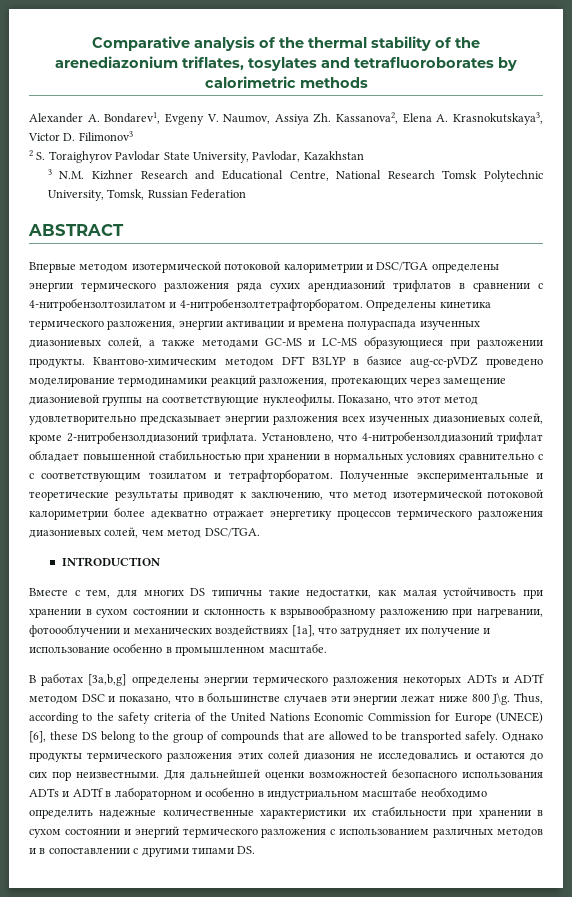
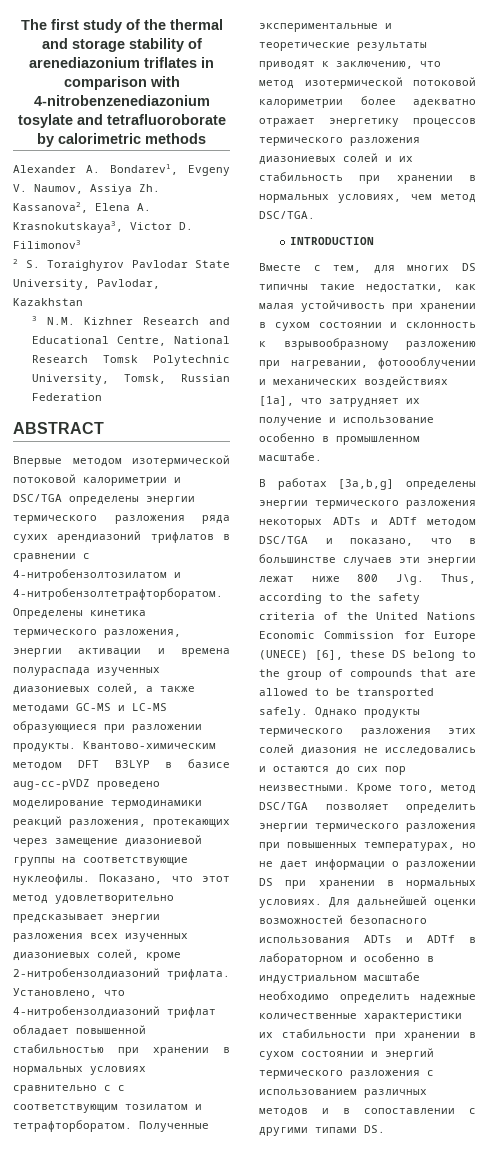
- Comparative analysis of the thermal stability of the arenediazonium triflates, tosylates and tetrafluoroborates by calorimetric methods
+ The first study of the thermal and storage stability of arenediazonium triflates in comparison with 4-nitrobenzenediazonium tosylate and tetrafluoroborate by calorimetric methods
- Полученные экспериментальные и теоретические результаты приводят к заключению, что метод изотермической потоковой калориметрии более адекватно отражает энергетику процессов термического разложения диазониевых солей, чем метод DSC/TGA.
+ Полученные экспериментальные и теоретические результаты приводят к заключению, что метод изотермической потоковой калориметрии более адекватно отражает энергетику процессов термического разложения диазониевых солей и их стабильность при хранении в нормальных условиях, чем метод DSC/TGA.
- В работах [3a,b,g] определены энергии термического разложения некоторых ADTs и ADTf методом DSC и показано, что в большинстве случаев эти энергии лежат ниже 800 J\g. Thus, according to the safety criteria of the United Nations Economic Commission for Europe (UNECE) [6], these DS belong to the group of compounds that are allowed to be transported safely.
+ В работах [3a,b,g] определены энергии термического разложения некоторых ADTs и ADTf методом DSC/TGA и показано, что в большинстве случаев эти энергии лежат ниже 800 J\g. Thus, according to the safety criteria of the United Nations Economic Commission for Europe (UNECE) [6], these DS belong to the group of compounds that are allowed to be transported safely.
+ Кроме того, метод DSC/TGA позволяет определить энергии термического разложения при повышенных температурах, но не дает информации о разложении DS при хранении в нормальных условиях.

